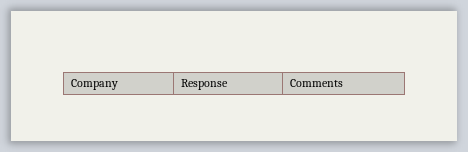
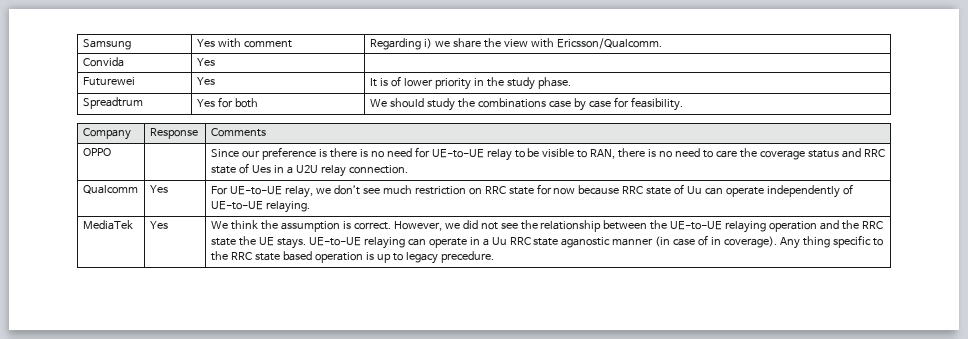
+ Samsung | Yes with comment | Regarding i) we share the view with Ericsson/Qualcomm.
+ Convida | Yes |
+ Futurewei | Yes | It is of lower priority in the study phase.
+ Spreadtrum | Yes for both | We should study the combinations case by case for feasibility.
  Company | Response | Comments
+ OPPO | | Since our preference is there is no need for UE-to-UE relay to be visible to RAN, there is no need to care the coverage status and RRC state of Ues in a U2U relay connection.
+ Qualcomm | Yes | For UE-to-UE relay, we don’t see much restriction on RRC state for now because RRC state of Uu can operate independently of UE-to-UE relaying.
+ MediaTek | Yes | We think the assumption is correct. However, we did not see the relationship between the UE-to-UE relaying operation and the RRC state the UE stays. UE-to-UE relaying can operate in a Uu RRC state aganostic manner (in case of in coverage). Any thing specific to the RRC state based operation is up to legacy precedure.

